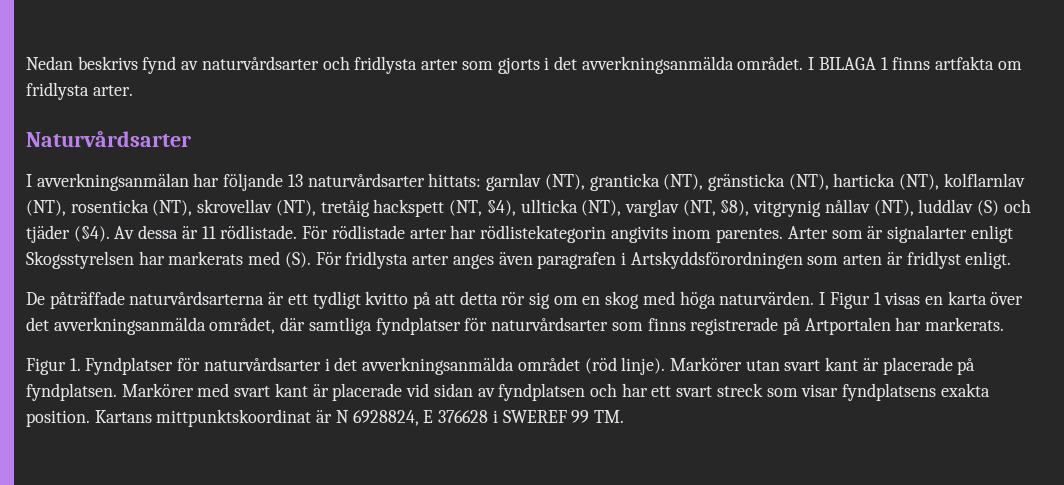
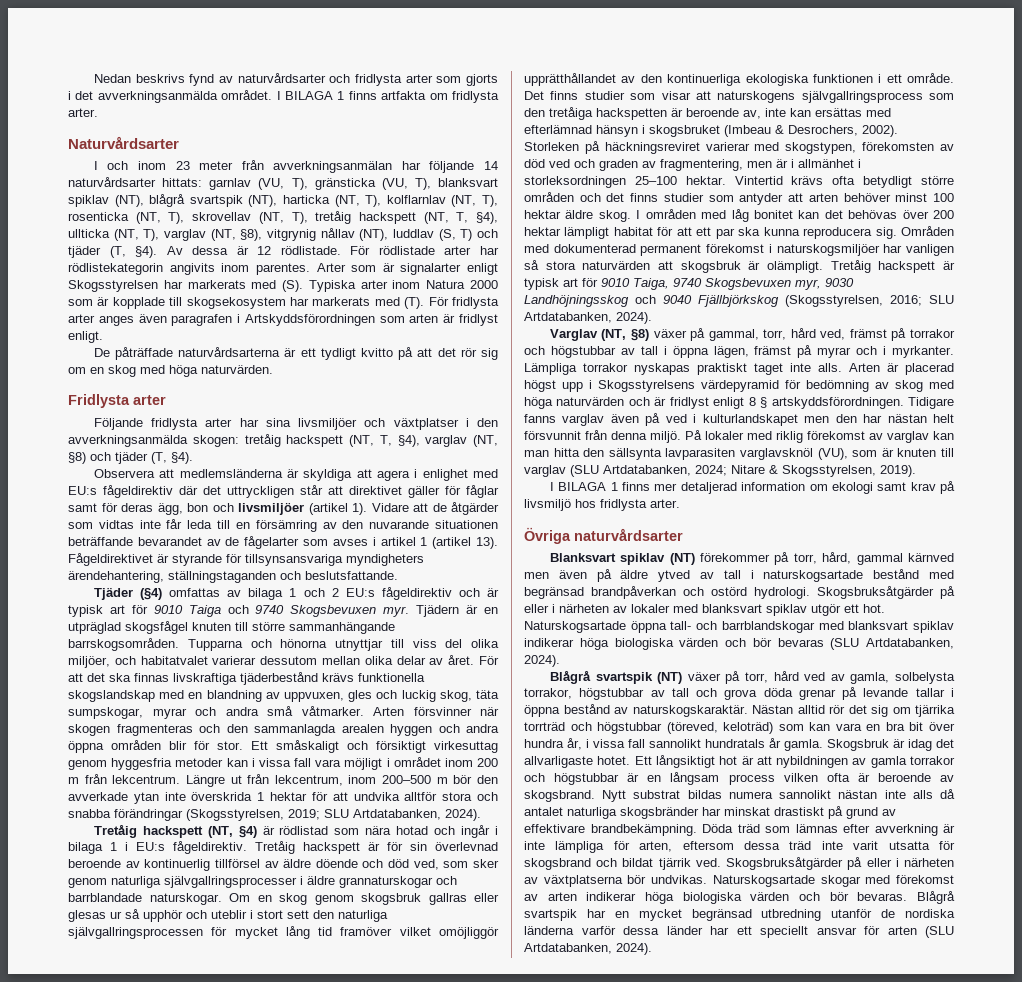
- I avverkningsanmälan har följande 13 naturvårdsarter hittats: garnlav (NT), granticka (NT), gränsticka (NT), harticka (NT), kolflarnlav (NT), rosenticka (NT), skrovellav (NT), tretåig hackspett (NT, §4), ullticka (NT), varglav (NT, §8), vitgrynig nållav (NT), luddlav (S) och tjäder (§4).
+ I och inom 23 meter från avverkningsanmälan har följande 14 naturvårdsarter hittats: garnlav (VU, T), gränsticka (VU, T), blanksvart spiklav (NT), blågrå svartspik (NT), harticka (NT, T), kolflarnlav (NT, T), rosenticka (NT, T), skrovellav (NT, T), tretåig hackspett (NT, T, §4), ullticka (NT, T), varglav (NT, §8), vitgrynig nållav (NT), luddlav (S, T) och tjäder (T, §4).
- Av dessa är 11 rödlistade.
+ Av dessa är 12 rödlistade.
- Arter som är signalarter enligt Skogsstyrelsen har markerats med (S). För fridlysta arter anges även paragrafen i Artskyddsförordningen som arten är fridlyst enligt.
+ Arter som är signalarter enligt Skogsstyrelsen har markerats med (S). Typiska arter inom Natura 2000 som är kopplade till skogsekosystem har markerats med (T). För fridlysta arter anges även paragrafen i Artskyddsförordningen som arten är fridlyst enligt.
- De påträffade naturvårdsarterna är ett tydligt kvitto på att detta rör sig om en skog med höga naturvärden. I Figur 1 visas en karta över det avverkningsanmälda området, där samtliga fyndplatser för naturvårdsarter som finns registrerade på Artportalen har markerats.
- Figur 1. Fyndplatser för naturvårdsarter i det avverkningsanmälda området (röd linje). Markörer utan svart kant är placerade på fyndplatsen. Markörer med svart kant är placerade vid sidan av fyndplatsen och har ett svart streck som visar fyndplatsens exakta position. Kartans mittpunktskoordinat är N 6928824, E 376628 i SWEREF 99 TM.
+ De påträffade naturvårdsarterna är ett tydligt kvitto på att det rör sig om en skog med höga naturvärden.
+ Fridlysta arter
+ Följande fridlysta arter har sina livsmiljöer och växtplatser i den avverkningsanmälda skogen: tretåig hackspett (NT, T, §4), varglav (NT, §8) och tjäder (T, §4).
+ Observera att medlemsländerna är skyldiga att agera i enlighet med EU:s fågeldirektiv där det uttryckligen står att direktivet gäller för fåglar samt för deras ägg, bon och livsmiljöer (artikel 1). Vidare att de åtgärder som vidtas inte får leda till en försämring av den nuvarande situationen beträffande bevarandet av de fågelarter som avses i artikel 1 (artikel 13). Fågeldirektivet är styrande för tillsynsansvariga myndigheters ärendehantering, ställningstaganden och beslutsfattande.
+ Tjäder (§4) omfattas av bilaga 1 och 2 EU:s fågeldirektiv och är typisk art för 9010 Taiga och 9740 Skogsbevuxen myr. Tjädern är en utpräglad skogsfågel knuten till större sammanhängande barrskogsområden. Tupparna och hönorna utnyttjar till viss del olika miljöer, och habitatvalet varierar dessutom mellan olika delar av året. För att det ska finnas livskraftiga tjäderbestånd krävs funktionella skogslandskap med en blandning av uppvuxen, gles och luckig skog, täta sumpskogar, myrar och andra små våtmarker. Arten försvinner när skogen fragmenteras och den sammanlagda arealen hyggen och andra öppna områden blir för stor. Ett småskaligt och försiktigt virkesuttag genom hyggesfria metoder kan i vissa fall vara möjligt i området inom 200 m från lekcentrum. Längre ut från lekcentrum, inom 200–500 m bör den avverkade ytan inte överskrida 1 hektar för att undvika alltför stora och snabba förändringar (Skogsstyrelsen, 2019; SLU Artdatabanken, 2024).
+ Tretåig hackspett (NT, §4) är rödlistad som nära hotad och ingår i bilaga 1 i EU:s fågeldirektiv. Tretåig hackspett är för sin överlevnad beroende av kontinuerlig tillförsel av äldre döende och död ved, som sker genom naturliga självgallringsprocesser i äldre grannaturskogar och barrblandade naturskogar. Om en skog genom skogsbruk gallras eller glesas ur så upphör och uteblir i stort sett den naturliga självgallringsprocessen för mycket lång tid framöver vilket omöjliggör upprätthållandet av den kontinuerliga ekologiska funktionen i ett område. Det finns studier som visar att naturskogens självgallringsprocess som den tretåiga hackspetten är beroende av, inte kan ersättas med efterlämnad hänsyn i skogsbruket (Imbeau & Desrochers, 2002). Storleken på häckningsreviret varierar med skogstypen, förekomsten av död ved och graden av fragmentering, men är i allmänhet i storleksordningen 25–100 hektar. Vintertid krävs ofta betydligt större områden och det finns studier som antyder att arten behöver minst 100 hektar äldre skog. I områden med låg bonitet kan det behövas över 200 hektar lämpligt habitat för att ett par ska kunna reproducera sig. Områden med dokumenterad permanent förekomst i naturskogsmiljöer har vanligen så stora naturvärden att skogsbruk är olämpligt. Tretåig hackspett är typisk art för 9010 Taiga, 9740 Skogsbevuxen myr, 9030 Landhöjningsskog och 9040 Fjällbjörkskog (Skogsstyrelsen, 2016; SLU Artdatabanken, 2024).
+ Varglav (NT, §8) växer på gammal, torr, hård ved, främst på torrakor och högstubbar av tall i öppna lägen, främst på myrar och i myrkanter. Lämpliga torrakor nyskapas praktiskt taget inte alls. Arten är placerad högst upp i Skogsstyrelsens värdepyramid för bedömning av skog med höga naturvärden och är fridlyst enligt 8 § artskyddsförordningen. Tidigare fanns varglav även på ved i kulturlandskapet men den har nästan helt försvunnit från denna miljö. På lokaler med riklig förekomst av varglav kan man hitta den sällsynta lavparasiten varglavsknöl (VU), som är knuten till varglav (SLU Artdatabanken, 2024; Nitare & Skogsstyrelsen, 2019).
+ I BILAGA 1 finns mer detaljerad information om ekologi samt krav på livsmiljö hos fridlysta arter.
+ Övriga naturvårdsarter
+ Blanksvart spiklav (NT) förekommer på torr, hård, gammal kärnved men även på äldre ytved av tall i naturskogsartade bestånd med begränsad brandpåverkan och ostörd hydrologi. Skogsbruksåtgärder på eller i närheten av lokaler med blanksvart spiklav utgör ett hot. Naturskogsartade öppna tall- och barrblandskogar med blanksvart spiklav indikerar höga biologiska värden och bör bevaras (SLU Artdatabanken, 2024).
+ Blågrå svartspik (NT) växer på torr, hård ved av gamla, solbelysta torrakor, högstubbar av tall och grova döda grenar på levande tallar i öppna bestånd av naturskogskaraktär. Nästan alltid rör det sig om tjärrika torrträd och högstubbar (töreved, keloträd) som kan vara en bra bit över hundra år, i vissa fall sannolikt hundratals år gamla. Skogsbruk är idag det allvarligaste hotet. Ett långsiktigt hot är att nybildningen av gamla torrakor och högstubbar är en långsam process vilken ofta är beroende av skogsbrand. Nytt substrat bildas numera sannolikt nästan inte alls då antalet naturliga skogsbränder har minskat drastiskt på grund av effektivare brandbekämpning. Döda träd som lämnas efter avverkning är inte lämpliga för arten, eftersom dessa träd inte varit utsatta för skogsbrand och bildat tjärrik ved. Skogsbruksåtgärder på eller i närheten av växtplatserna bör undvikas. Naturskogsartade skogar med förekomst av arten indikerar höga biologiska värden och bör bevaras. Blågrå svartspik har en mycket begränsad utbredning utanför de nordiska länderna varför dessa länder har ett speciellt ansvar för arten (SLU Artdatabanken, 2024).

